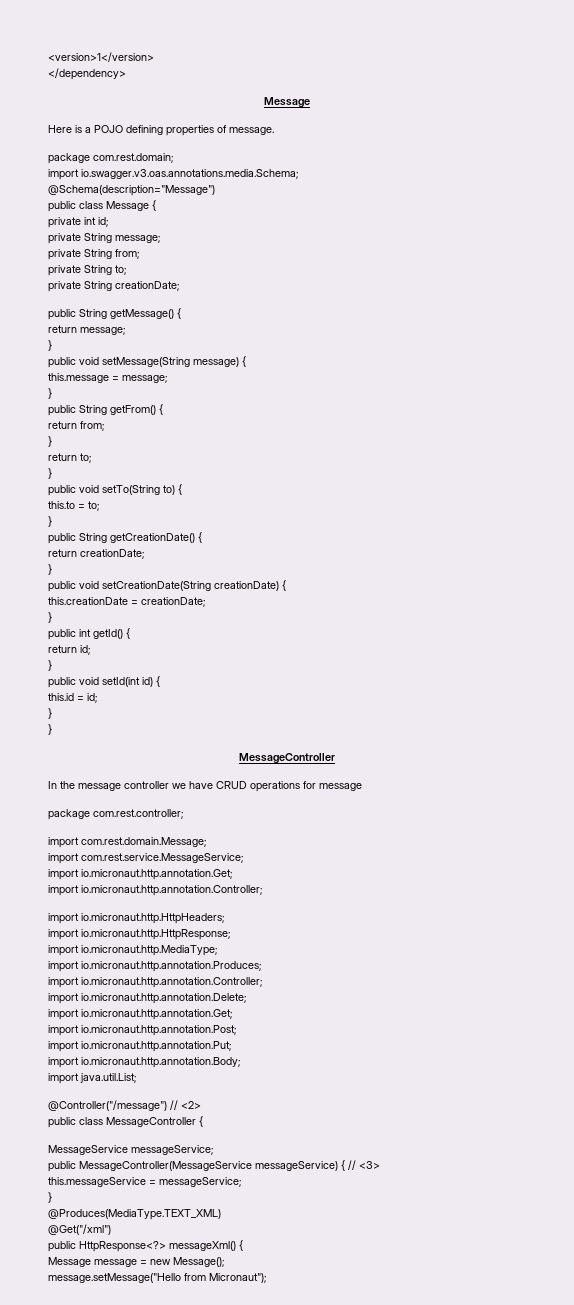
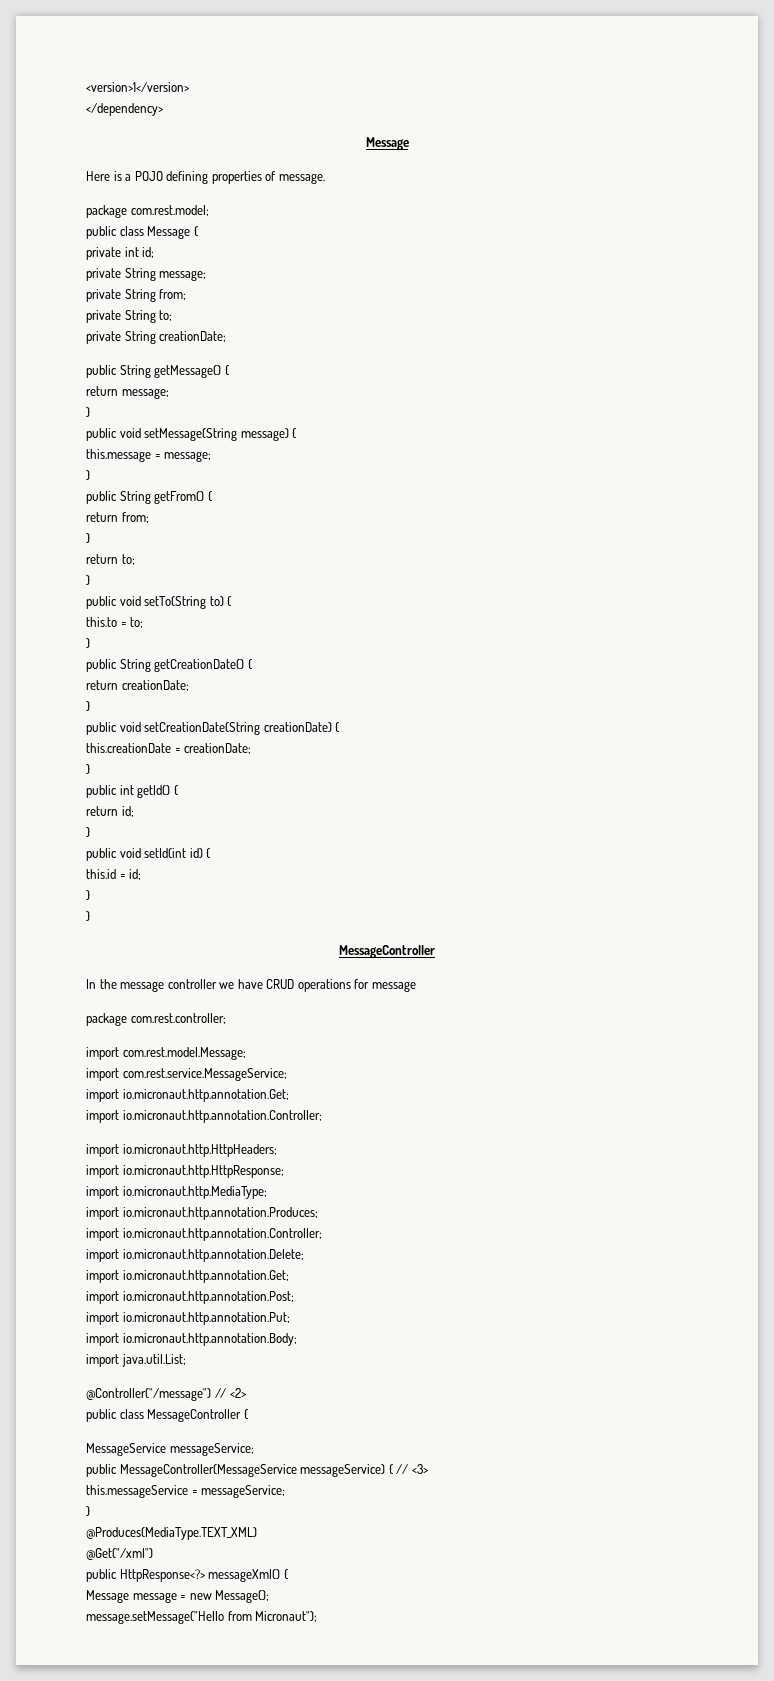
- package com.rest.domain;
- import io.swagger.v3.oas.annotations.media.Schema;
- @Schema(description="Message")
+ package com.rest.model;
- import com.rest.domain.Message;
+ import com.rest.model.Message;

